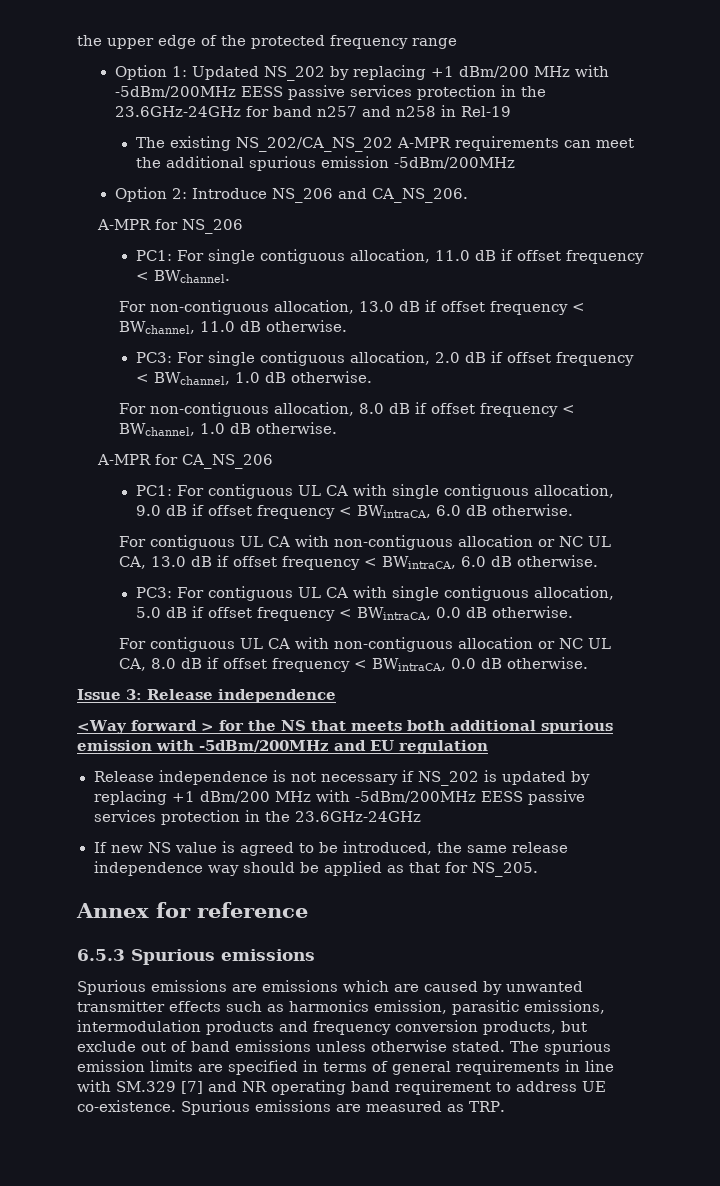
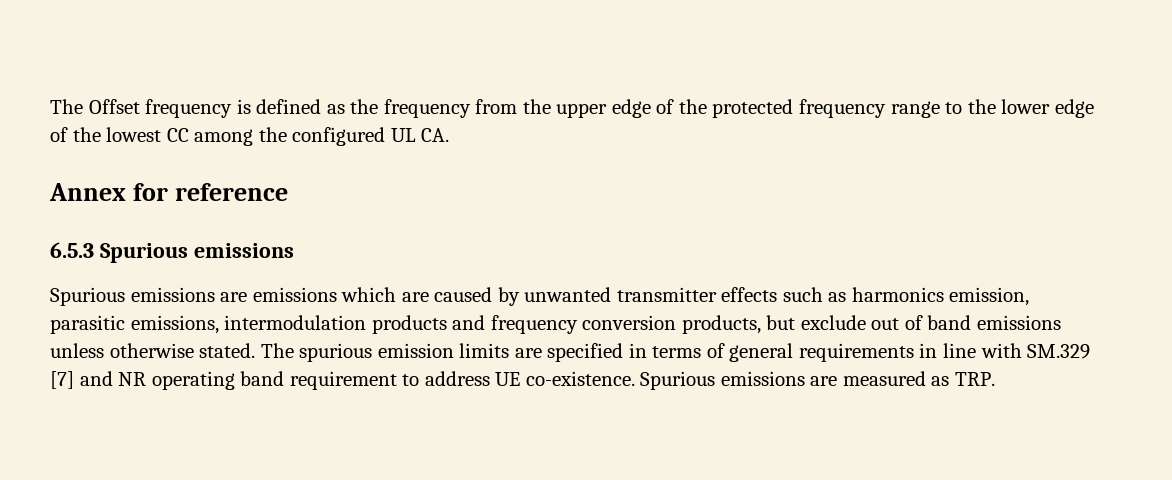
- the upper edge of the protected frequency range
- Option 1: Updated NS_202 by replacing +1 dBm/200 MHz with -5dBm/200MHz EESS passive services protection in the 23.6GHz-24GHz for band n257 and n258 in Rel-19
- The existing NS_202/CA_NS_202 A-MPR requirements can meet the additional spurious emission -5dBm/200MHz
- Option 2: Introduce NS_206 and CA_NS_206.
- A-MPR for NS_206
- PC1: For single contiguous allocation, 11.0 dB if offset frequency < BWchannel.
- For non-contiguous allocation, 13.0 dB if offset frequency < BWchannel, 11.0 dB otherwise.
- PC3: For single contiguous allocation, 2.0 dB if offset frequency < BWchannel, 1.0 dB otherwise.
- For non-contiguous allocation, 8.0 dB if offset frequency < BWchannel, 1.0 dB otherwise.
- A-MPR for CA_NS_206
- PC1: For contiguous UL CA with single contiguous allocation, 9.0 dB if offset frequency < BWintraCA, 6.0 dB otherwise.
- For contiguous UL CA with non-contiguous allocation or NC UL CA, 13.0 dB if offset frequency < BWintraCA, 6.0 dB otherwise.
- PC3: For contiguous UL CA with single contiguous allocation, 5.0 dB if offset frequency < BWintraCA, 0.0 dB otherwise.
- For contiguous UL CA with non-contiguous allocation or NC UL CA, 8.0 dB if offset frequency < BWintraCA, 0.0 dB otherwise.
- Issue 3: Release independence
- <Way forward > for the NS that meets both additional spurious emission with -5dBm/200MHz and EU regulation
- Release independence is not necessary if NS_202 is updated by replacing +1 dBm/200 MHz with -5dBm/200MHz EESS passive services protection in the 23.6GHz-24GHz
- If new NS value is agreed to be introduced, the same release independence way should be applied as that for NS_205.
+ The Offset frequency is defined as the frequency from the upper edge of the protected frequency range to the lower edge of the lowest CC among the configured UL CA.

